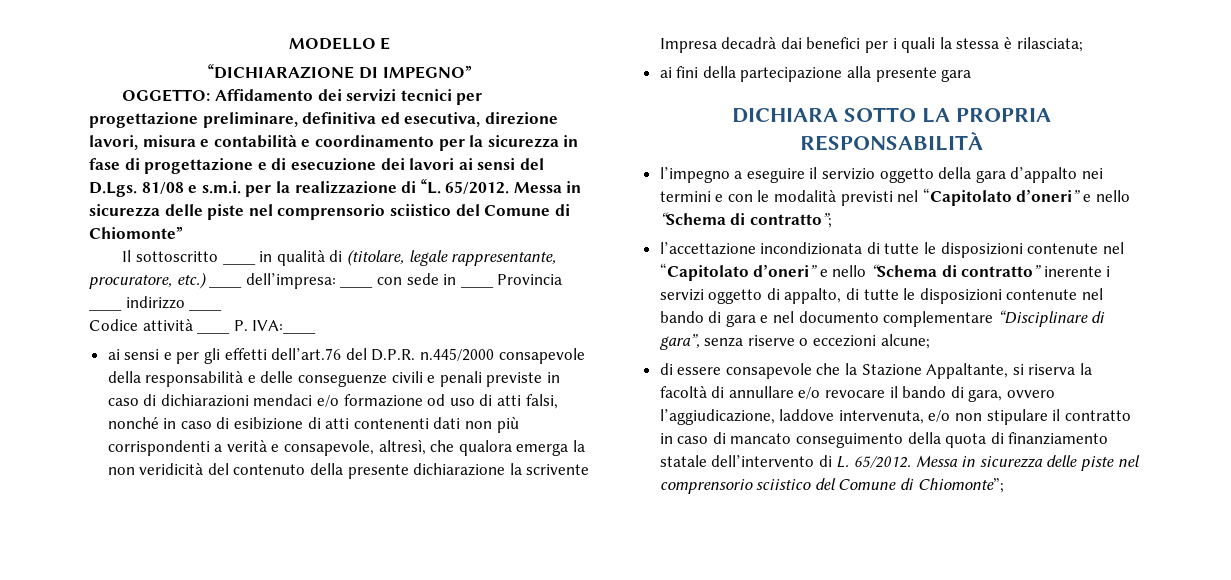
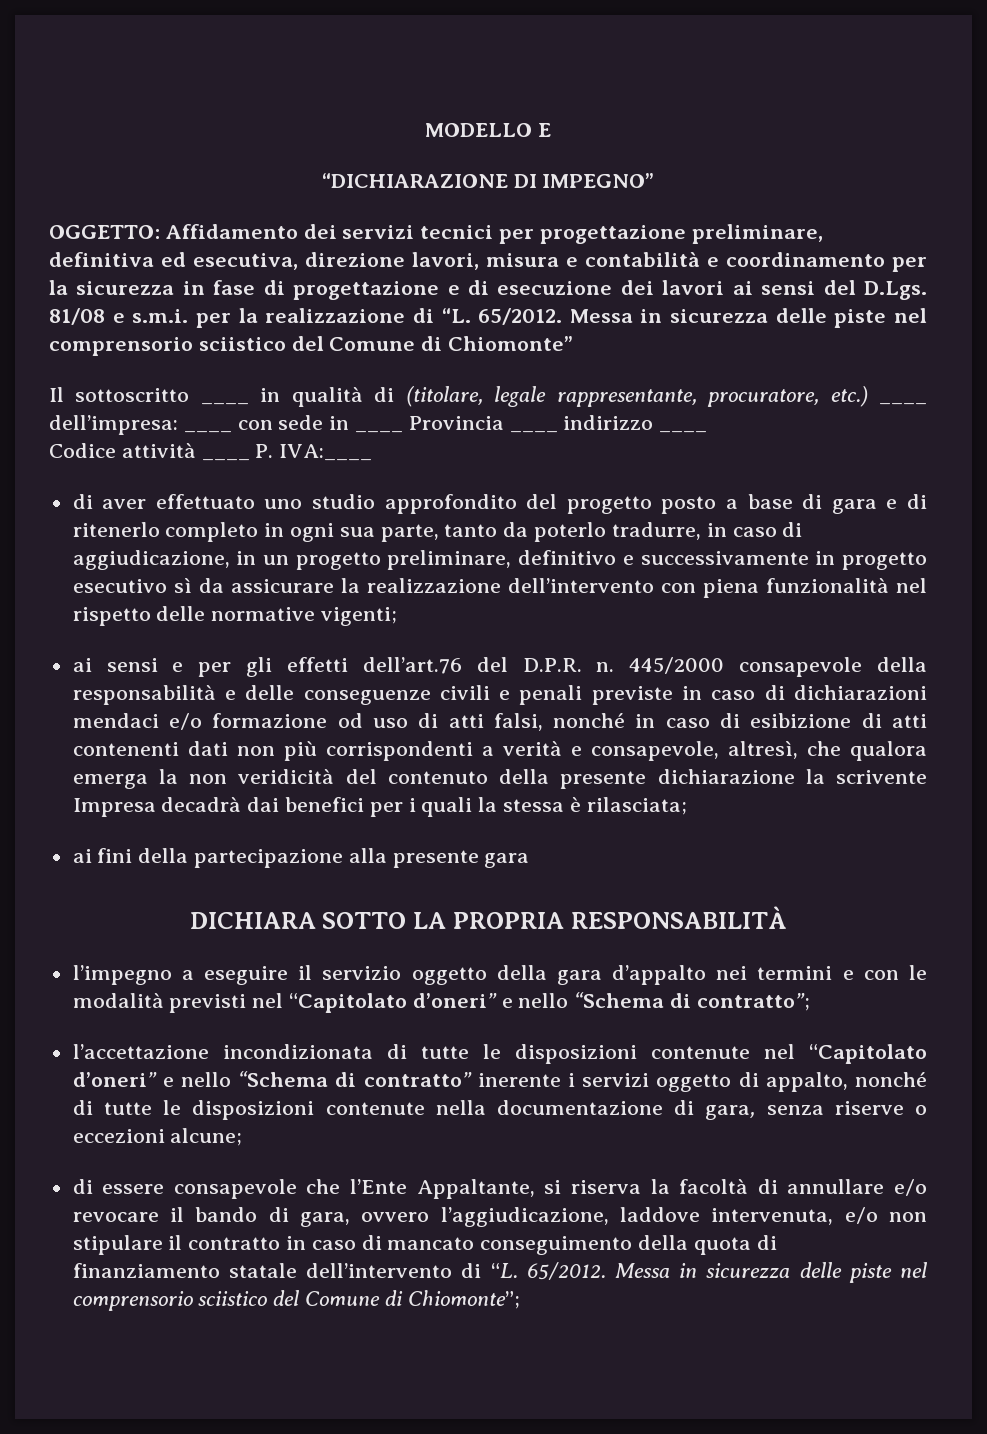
+ di aver effettuato uno studio approfondito del progetto posto a base di gara e di ritenerlo completo in ogni sua parte, tanto da poterlo tradurre, in caso di aggiudicazione, in un progetto preliminare, definitivo e successivamente in progetto esecutivo sì da assicurare la realizzazione dell’intervento con piena funzionalità nel rispetto delle normative vigenti;
- ai sensi e per gli effetti dell’art.76 del D.P.R. n.445/2000 consapevole della responsabilità e delle conseguenze civili e penali previste in caso di dichiarazioni mendaci e/o formazione od uso di atti falsi, nonché in caso di esibizione di atti contenenti dati non più corrispondenti a verità e consapevole, altresì, che qualora emerga la non veridicità del contenuto della presente dichiarazione la scrivente Impresa decadrà dai benefici per i quali la stessa è rilasciata;
+ ai sensi e per gli effetti dell’art.76 del D.P.R. n. 445/2000 consapevole della responsabilità e delle conseguenze civili e penali previste in caso di dichiarazioni mendaci e/o formazione od uso di atti falsi, nonché in caso di esibizione di atti contenenti dati non più corrispondenti a verità e consapevole, altresì, che qualora emerga la non veridicità del contenuto della presente dichiarazione la scrivente Impresa decadrà dai benefici per i quali la stessa è rilasciata;
- l’accettazione incondizionata di tutte le disposizioni contenute nel “Capitolato d’oneri” e nello “Schema di contratto” inerente i servizi oggetto di appalto, di tutte le disposizioni contenute nel bando di gara e nel documento complementare “Disciplinare di gara”, senza riserve o eccezioni alcune;
+ l’accettazione incondizionata di tutte le disposizioni contenute nel “Capitolato d’oneri” e nello “Schema di contratto” inerente i servizi oggetto di appalto, nonché di tutte le disposizioni contenute nella documentazione di gara, senza riserve o eccezioni alcune;
- di essere consapevole che la Stazione Appaltante, si riserva la facoltà di annullare e/o revocare il bando di gara, ovvero l’aggiudicazione, laddove intervenuta, e/o non stipulare il contratto in caso di mancato conseguimento della quota di finanziamento statale dell’intervento di L. 65/2012.
+ di essere consapevole che l’Ente Appaltante, si riserva la facoltà di annullare e/o revocare il bando di gara, ovvero l’aggiudicazione, laddove intervenuta, e/o non stipulare il contratto in caso di mancato conseguimento della quota di finanziamento statale dell’intervento di “L. 65/2012.

